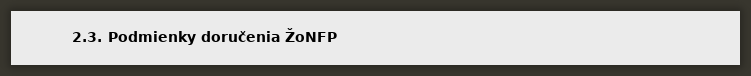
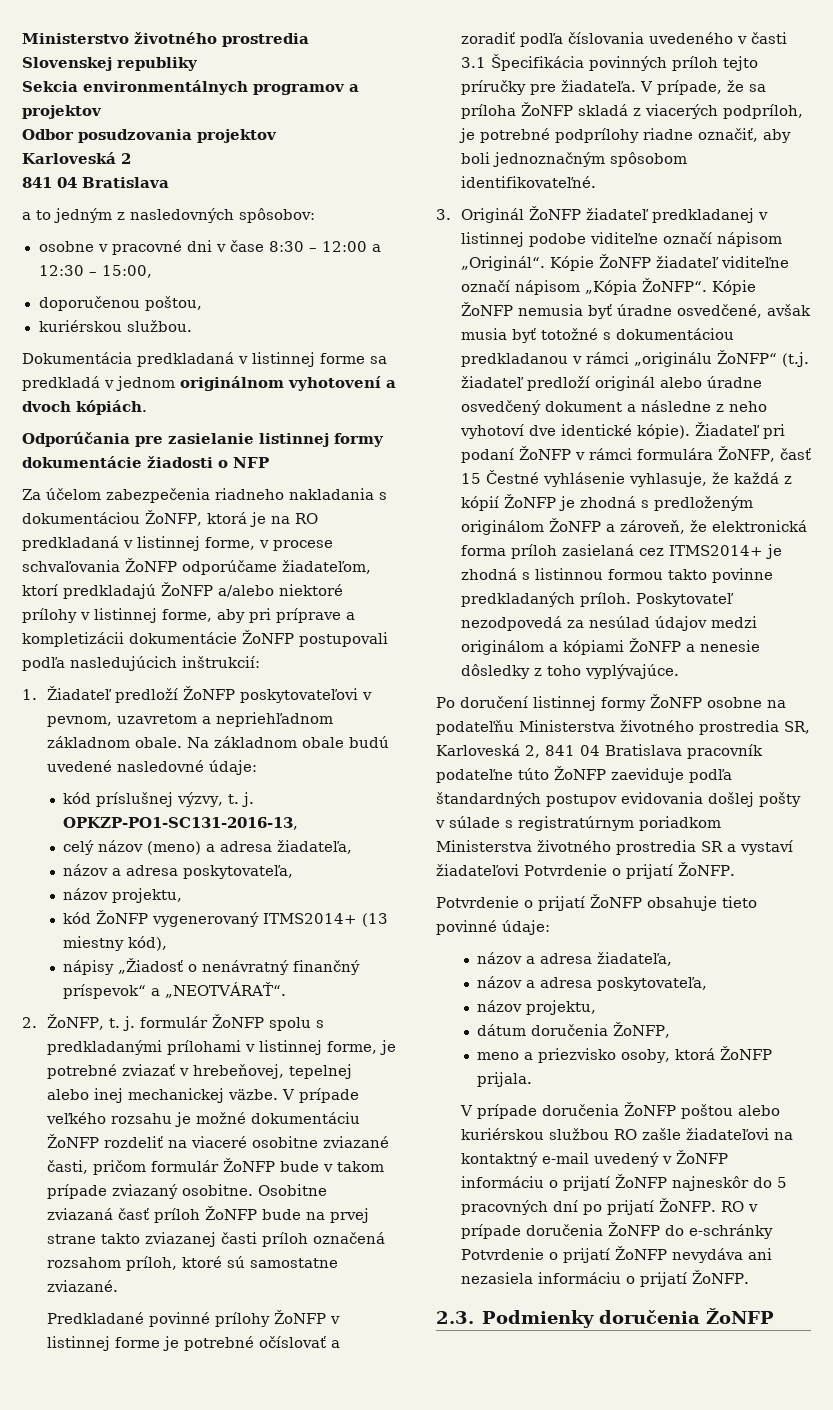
+ Ministerstvo životného prostredia Slovenskej republiky
+ Sekcia environmentálnych programov a projektov
+ Odbor posudzovania projektov
+ Karloveská 2
+ 841 04 Bratislava
+ a to jedným z nasledovných spôsobov:
+ osobne v pracovné dni v čase 8:30 – 12:00 a 12:30 – 15:00,
+ doporučenou poštou,
+ kuriérskou službou.
+ Dokumentácia predkladaná v listinnej forme sa predkladá v jednom originálnom vyhotovení a dvoch kópiách.
+ Odporúčania pre zasielanie listinnej formy dokumentácie žiadosti o NFP
+ Za účelom zabezpečenia riadneho nakladania s dokumentáciou ŽoNFP, ktorá je na RO predkladaná v listinnej forme, v procese schvaľovania ŽoNFP odporúčame žiadateľom, ktorí predkladajú ŽoNFP a/alebo niektoré prílohy v listinnej forme, aby pri príprave a kompletizácii dokumentácie ŽoNFP postupovali podľa nasledujúcich inštrukcií:
+ 1. Žiadateľ predloží ŽoNFP poskytovateľovi v pevnom, uzavretom a nepriehľadnom základnom obale. Na základnom obale budú uvedené nasledovné údaje:
+ kód príslušnej výzvy, t. j. OPKZP-PO1-SC131-2016-13,
+ celý názov (meno) a adresa žiadateľa,
+ názov a adresa poskytovateľa,
+ názov projektu,
+ kód ŽoNFP vygenerovaný ITMS2014+ (13 miestny kód),
+ nápisy „Žiadosť o nenávratný finančný príspevok“ a „NEOTVÁRAŤ“.
+ 2. ŽoNFP, t. j. formulár ŽoNFP spolu s predkladanými prílohami v listinnej forme, je potrebné zviazať v hrebeňovej, tepelnej alebo inej mechanickej väzbe. V prípade veľkého rozsahu je možné dokumentáciu ŽoNFP rozdeliť na viaceré osobitne zviazané časti, pričom formulár ŽoNFP bude v takom prípade zviazaný osobitne. Osobitne zviazaná časť príloh ŽoNFP bude na prvej strane takto zviazanej časti príloh označená rozsahom príloh, ktoré sú samostatne zviazané.
+ Predkladané povinné prílohy ŽoNFP v listinnej forme je potrebné očíslovať a zoradiť podľa číslovania uvedeného v časti 3.1 Špecifikácia povinných príloh tejto príručky pre žiadateľa. V prípade, že sa príloha ŽoNFP skladá z viacerých podpríloh, je potrebné podprílohy riadne označiť, aby boli jednoznačným spôsobom identifikovateľné.
+ 3. Originál ŽoNFP žiadateľ predkladanej v listinnej podobe viditeľne označí nápisom „Originál“. Kópie ŽoNFP žiadateľ viditeľne označí nápisom „Kópia ŽoNFP“. Kópie ŽoNFP nemusia byť úradne osvedčené, avšak musia byť totožné s dokumentáciou predkladanou v rámci „originálu ŽoNFP“ (t.j. žiadateľ predloží originál alebo úradne osvedčený dokument a následne z neho vyhotoví dve identické kópie). Žiadateľ pri podaní ŽoNFP v rámci formulára ŽoNFP, časť 15 Čestné vyhlásenie vyhlasuje, že každá z kópií ŽoNFP je zhodná s predloženým originálom ŽoNFP a zároveň, že elektronická forma príloh zasielaná cez ITMS2014+ je zhodná s listinnou formou takto povinne predkladaných príloh. Poskytovateľ nezodpovedá za nesúlad údajov medzi originálom a kópiami ŽoNFP a nenesie dôsledky z toho vyplývajúce.
+ Po doručení listinnej formy ŽoNFP osobne na podateľňu Ministerstva životného prostredia SR, Karloveská 2, 841 04 Bratislava pracovník podateľne túto ŽoNFP zaeviduje podľa štandardných postupov evidovania došlej pošty v súlade s registratúrnym poriadkom Ministerstva životného prostredia SR a vystaví žiadateľovi Potvrdenie o prijatí ŽoNFP.
+ Potvrdenie o prijatí ŽoNFP obsahuje tieto povinné údaje:
+ názov a adresa žiadateľa,
+ názov a adresa poskytovateľa,
+ názov projektu,
+ dátum doručenia ŽoNFP,
+ meno a priezvisko osoby, ktorá ŽoNFP prijala.
+ V prípade doručenia ŽoNFP poštou alebo kuriérskou službou RO zašle žiadateľovi na kontaktný e-mail uvedený v ŽoNFP informáciu o prijatí ŽoNFP najneskôr do 5 pracovných dní po prijatí ŽoNFP. RO v prípade doručenia ŽoNFP do e-schránky Potvrdenie o prijatí ŽoNFP nevydáva ani nezasiela informáciu o prijatí ŽoNFP.

